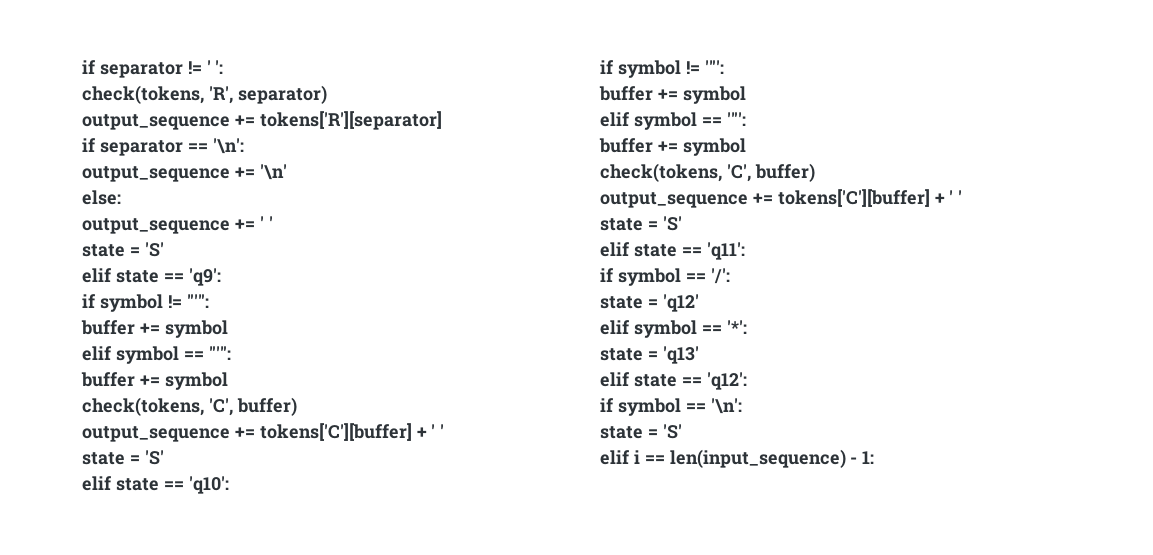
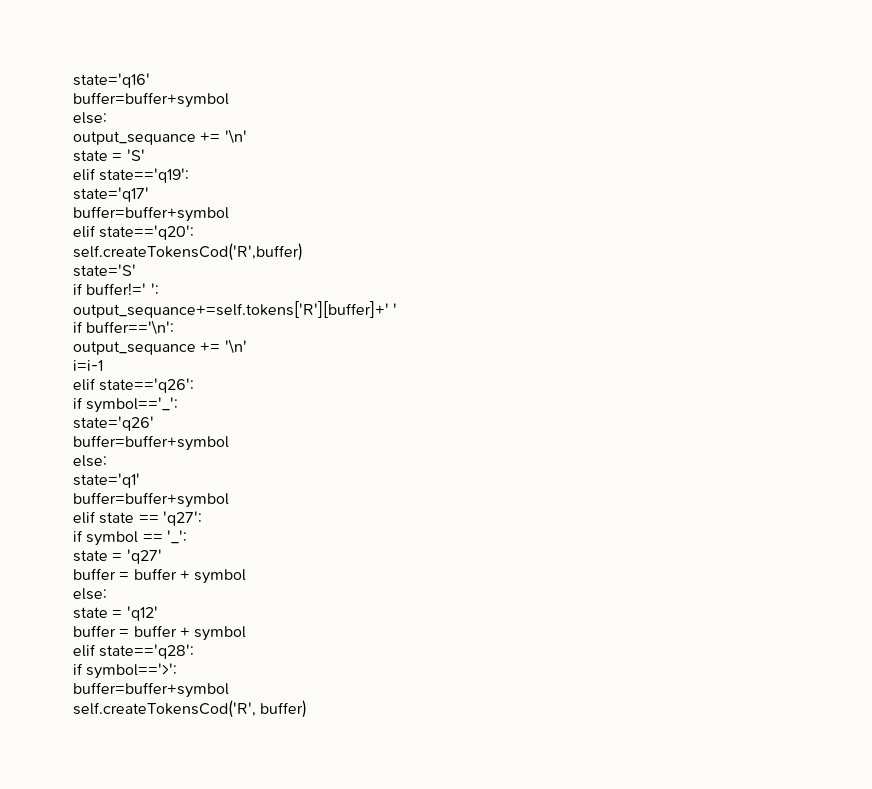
- if separator != ' ':
- check(tokens, 'R', separator)
- output_sequence += tokens['R'][separator]
- if separator == '\n':
- output_sequence += '\n'
+ state='q16'
+ buffer=buffer+symbol
  else:
- output_sequence += ' '
+ output_sequance += '\n'
  state = 'S'
- elif state == 'q9':
- if symbol != "'":
- buffer += symbol
- elif symbol == "'":
- buffer += symbol
- check(tokens, 'C', buffer)
- output_sequence += tokens['C'][buffer] + ' '
- state = 'S'
- elif state == 'q10':
- if symbol != '"':
- buffer += symbol
- elif symbol == '"':
- buffer += symbol
- check(tokens, 'C', buffer)
- output_sequence += tokens['C'][buffer] + ' '
- state = 'S'
- elif state == 'q11':
- if symbol == '/':
+ elif state=='q19':
+ state='q17'
+ buffer=buffer+symbol
+ elif state=='q20':
+ self.createTokensCod('R',buffer)
+ state='S'
+ if buffer!=' ':
+ output_sequance+=self.tokens['R'][buffer]+' '
+ if buffer=='\n':
+ output_sequance += '\n'
+ i=i-1
+ elif state=='q26':
+ if symbol=='_':
+ state='q26'
+ buffer=buffer+symbol
+ else:
+ state='q1'
+ buffer=buffer+symbol
+ elif state == 'q27':
+ if symbol == '_':
+ state = 'q27'
+ buffer = buffer + symbol
+ else:
  state = 'q12'
- elif symbol == '*':
- state = 'q13'
- elif state == 'q12':
- if symbol == '\n':
- state = 'S'
- elif i == len(input_sequence) - 1:
+ buffer = buffer + symbol
+ elif state=='q28':
+ if symbol=='>':
+ buffer=buffer+symbol
+ self.createTokensCod('R', buffer)

